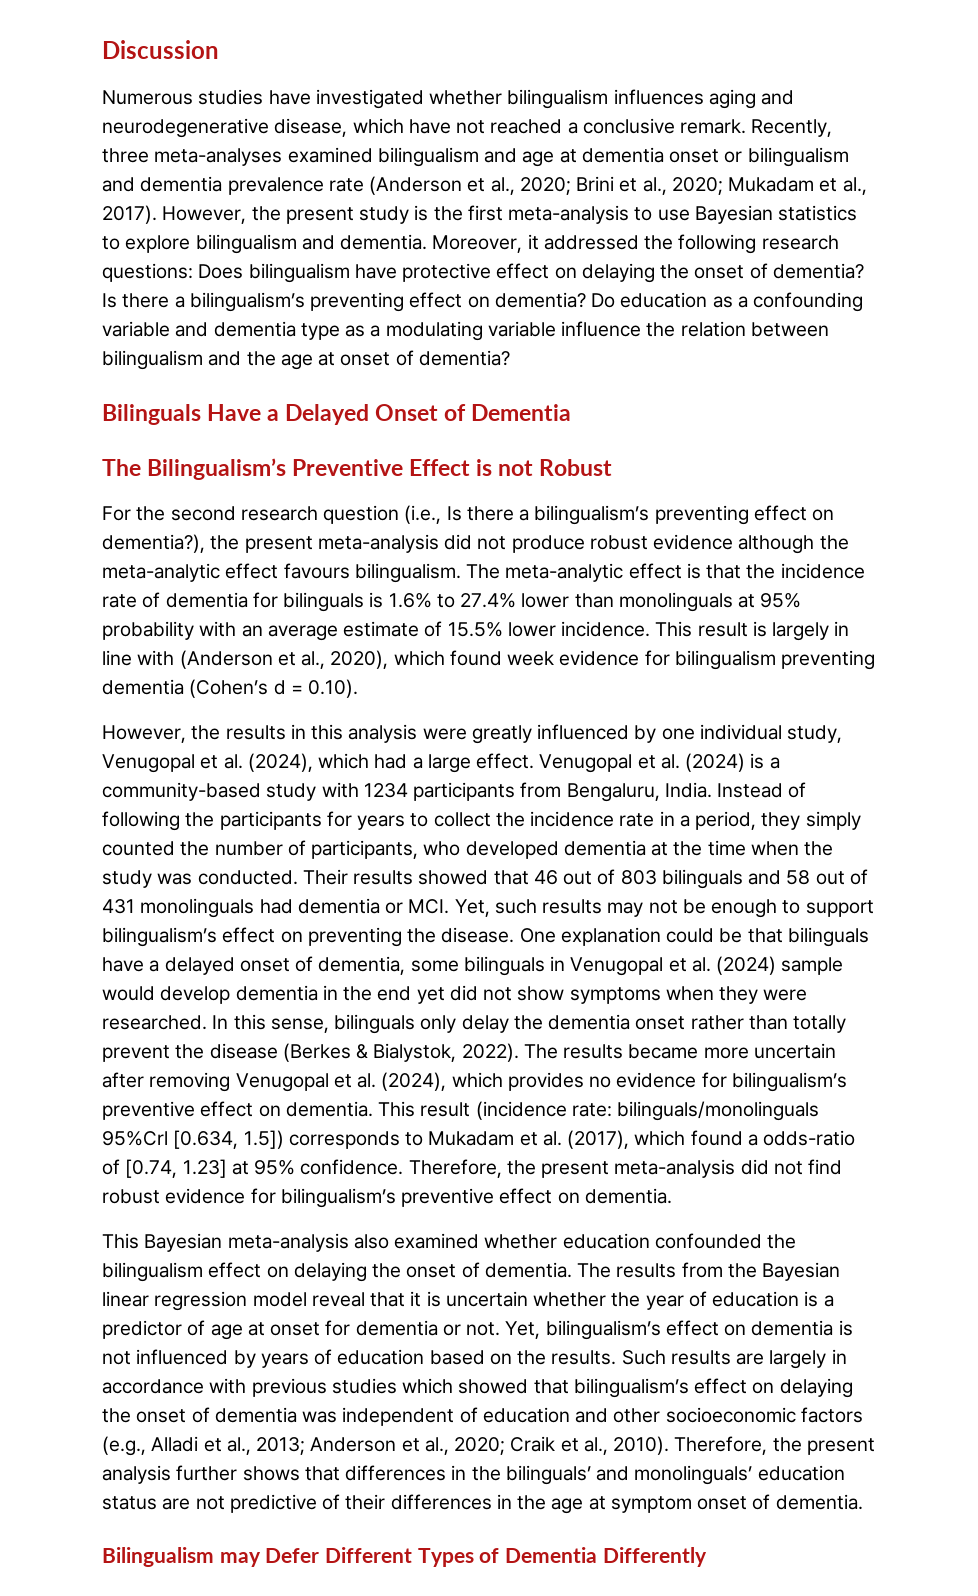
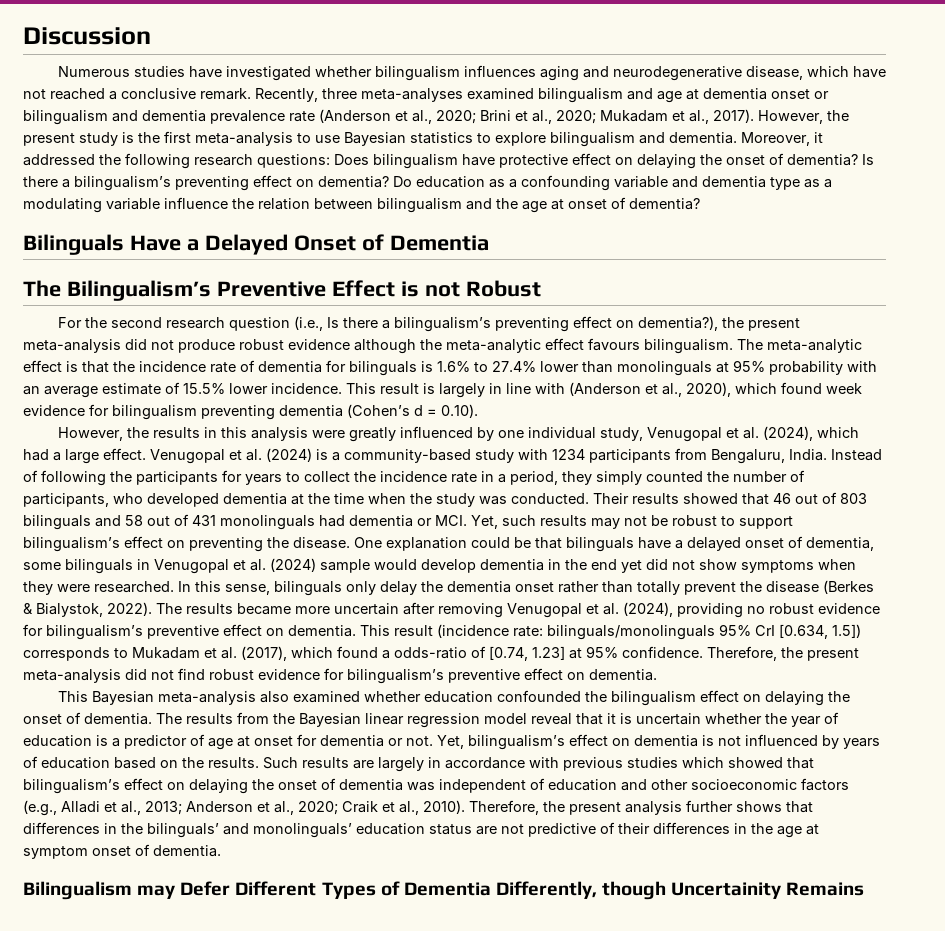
- Their results showed that 46 out of 803 bilinguals and 58 out of 431 monolinguals had dementia or MCI. Yet, such results may not be enough to support bilingualism’s effect on preventing the disease.
+ Their results showed that 46 out of 803 bilinguals and 58 out of 431 monolinguals had dementia or MCI. Yet, such results may not be robust to support bilingualism’s effect on preventing the disease.
- The results became more uncertain after removing Venugopal et al. (2024), which provides no evidence for bilingualism’s preventive effect on dementia.
+ The results became more uncertain after removing Venugopal et al. (2024), providing no robust evidence for bilingualism’s preventive effect on dementia.
- This result (incidence rate: bilinguals/monolinguals 95%Crl [0.634, 1.5]) corresponds to Mukadam et al. (2017), which found a odds-ratio of [0.74, 1.23] at 95% confidence.
+ This result (incidence rate: bilinguals/monolinguals 95% CrI [0.634, 1.5]) corresponds to Mukadam et al. (2017), which found a odds-ratio of [0.74, 1.23] at 95% confidence.
- Bilingualism may Defer Different Types of Dementia Differently
+ Bilingualism may Defer Different Types of Dementia Differently, though Uncertainity Remains

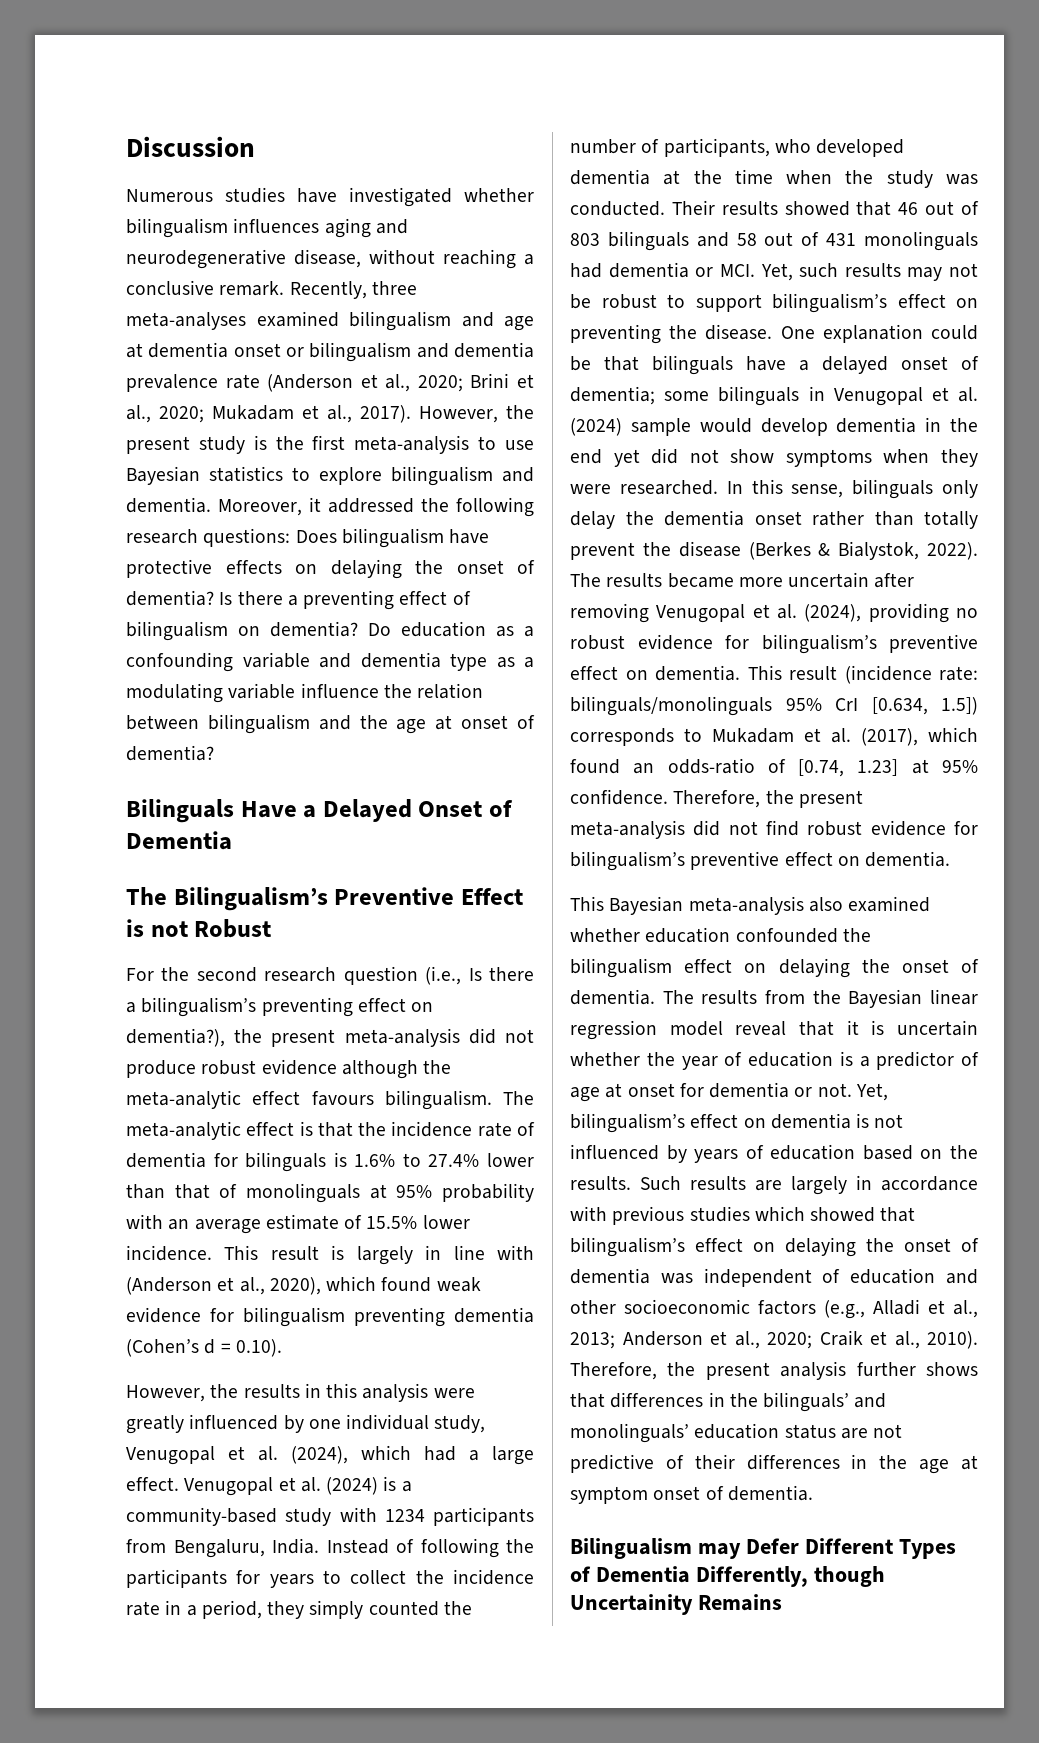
- Numerous studies have investigated whether bilingualism influences aging and neurodegenerative disease, which have not reached a conclusive remark.
+ Numerous studies have investigated whether bilingualism influences aging and neurodegenerative disease, without reaching a conclusive remark.
- Moreover, it addressed the following research questions: Does bilingualism have protective effect on delaying the onset of dementia?
+ Moreover, it addressed the following research questions: Does bilingualism have protective effects on delaying the onset of dementia?
- Is there a bilingualism’s preventing effect on dementia?
+ Is there a preventing effect of bilingualism on dementia?
- The meta-analytic effect is that the incidence rate of dementia for bilinguals is 1.6% to 27.4% lower than monolinguals at 95% probability with an average estimate of 15.5% lower incidence.
+ The meta-analytic effect is that the incidence rate of dementia for bilinguals is 1.6% to 27.4% lower than that of monolinguals at 95% probability with an average estimate of 15.5% lower incidence.
- This result is largely in line with (Anderson et al., 2020), which found week evidence for bilingualism preventing dementia (Cohen’s d = 0.10).
+ This result is largely in line with (Anderson et al., 2020), which found weak evidence for bilingualism preventing dementia (Cohen’s d = 0.10).
- One explanation could be that bilinguals have a delayed onset of dementia, some bilinguals in Venugopal et al. (2024) sample would develop dementia in the end yet did not show symptoms when they were researched.
+ One explanation could be that bilinguals have a delayed onset of dementia; some bilinguals in Venugopal et al. (2024) sample would develop dementia in the end yet did not show symptoms when they were researched.
- This result (incidence rate: bilinguals/monolinguals 95% CrI [0.634, 1.5]) corresponds to Mukadam et al. (2017), which found a odds-ratio of [0.74, 1.23] at 95% confidence.
+ This result (incidence rate: bilinguals/monolinguals 95% CrI [0.634, 1.5]) corresponds to Mukadam et al. (2017), which found an odds-ratio of [0.74, 1.23] at 95% confidence.

